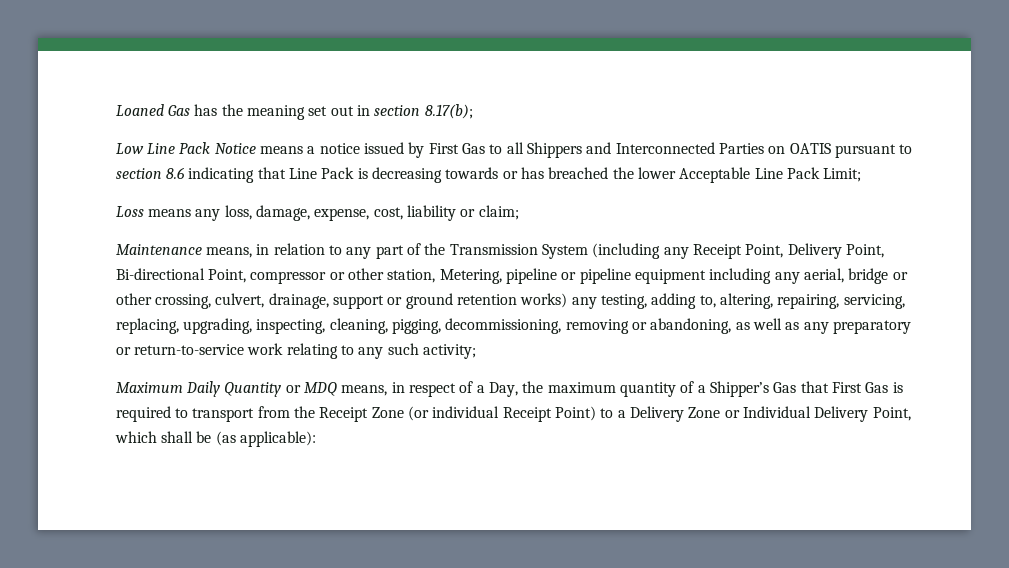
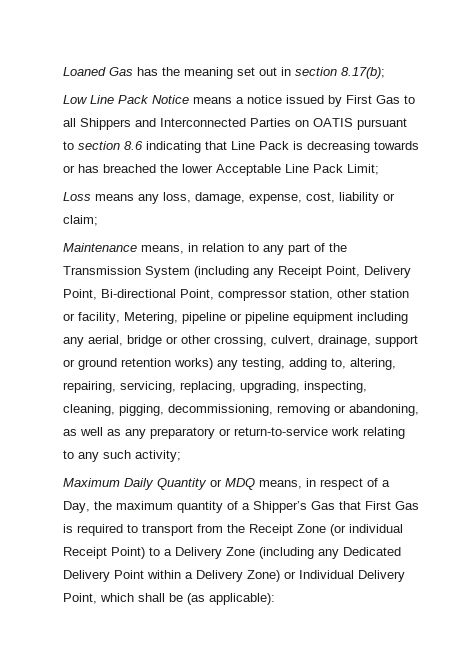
- Maintenance means, in relation to any part of the Transmission System (including any Receipt Point, Delivery Point, Bi-directional Point, compressor or other station, Metering, pipeline or pipeline equipment including any aerial, bridge or other crossing, culvert, drainage, support or ground retention works) any testing, adding to, altering, repairing, servicing, replacing, upgrading, inspecting, cleaning, pigging, decommissioning, removing or abandoning, as well as any preparatory or return-to-service work relating to any such activity;
+ Maintenance means, in relation to any part of the Transmission System (including any Receipt Point, Delivery Point, Bi-directional Point, compressor station, other station or facility, Metering, pipeline or pipeline equipment including any aerial, bridge or other crossing, culvert, drainage, support or ground retention works) any testing, adding to, altering, repairing, servicing, replacing, upgrading, inspecting, cleaning, pigging, decommissioning, removing or abandoning, as well as any preparatory or return-to-service work relating to any such activity;
- Maximum Daily Quantity or MDQ means, in respect of a Day, the maximum quantity of a Shipper’s Gas that First Gas is required to transport from the Receipt Zone (or individual Receipt Point) to a Delivery Zone or Individual Delivery Point, which shall be (as applicable):
+ Maximum Daily Quantity or MDQ means, in respect of a Day, the maximum quantity of a Shipper’s Gas that First Gas is required to transport from the Receipt Zone (or individual Receipt Point) to a Delivery Zone (including any Dedicated Delivery Point within a Delivery Zone) or Individual Delivery Point, which shall be (as applicable):

